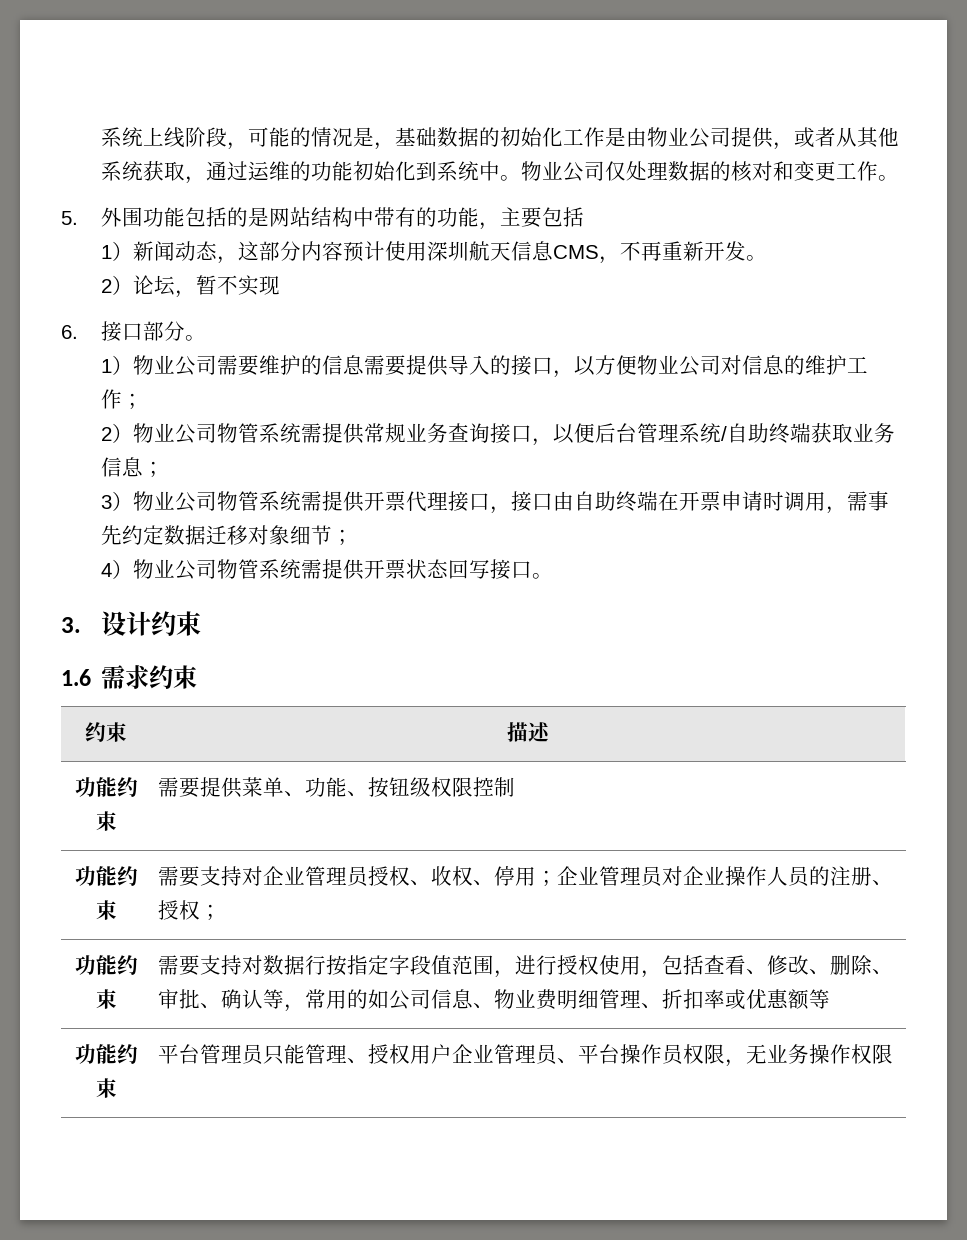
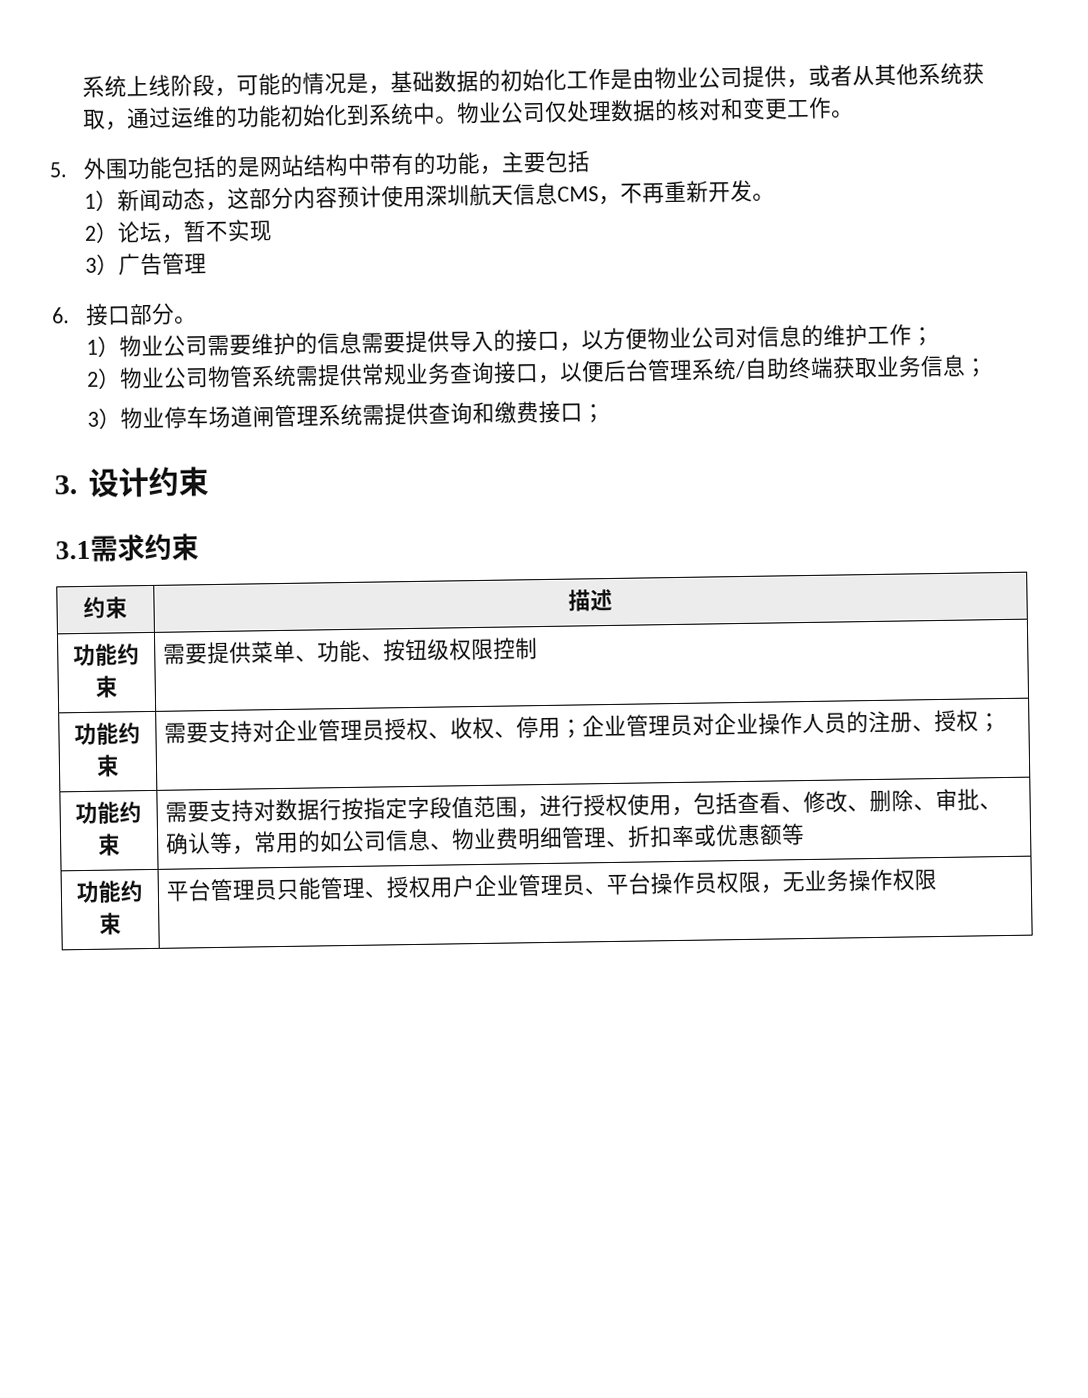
+ 3）广告管理
- 3）物业公司物管系统需提供开票代理接口，接口由自助终端在开票申请时调用，需事先约定数据迁移对象细节；
- 4）物业公司物管系统需提供开票状态回写接口。
+ 3）物业停车场道闸管理系统需提供查询和缴费接口；
- 1.6需求约束
+ 3.1需求约束

